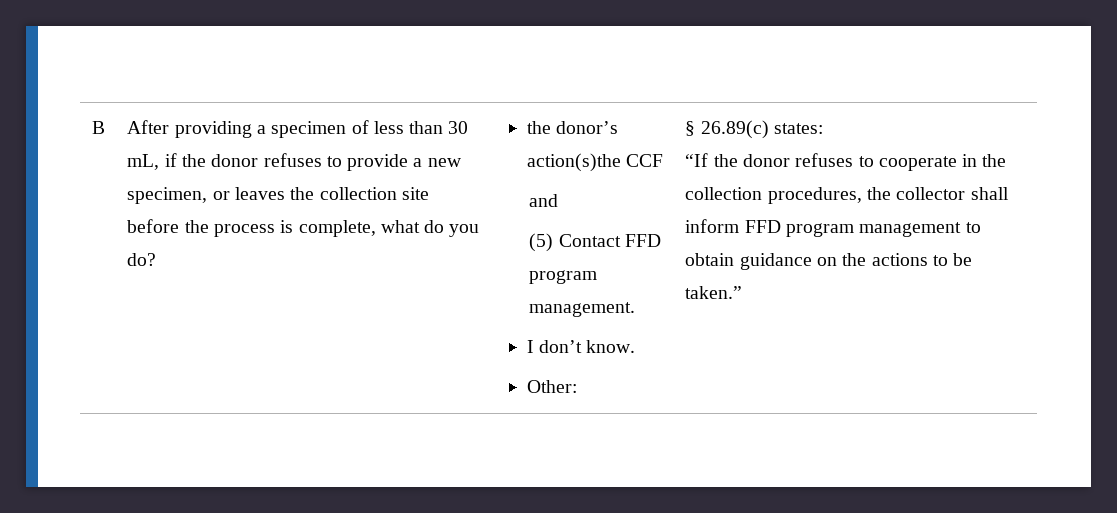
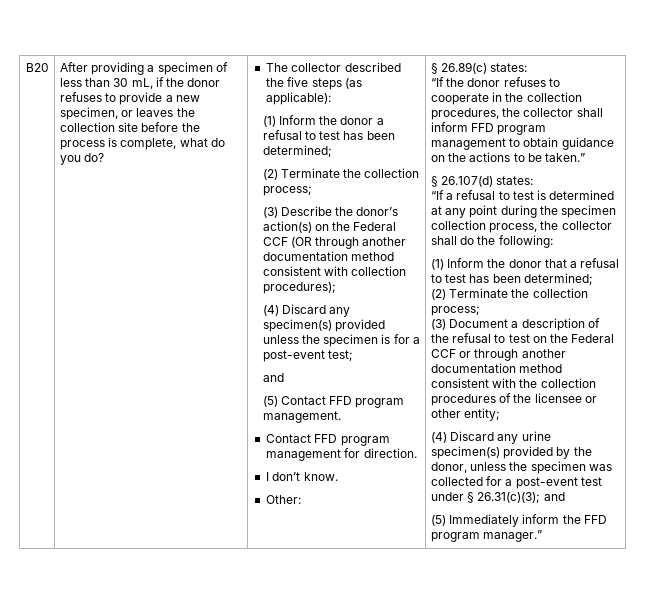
- B
+ B20
- the donor’s action(s)the CCF
+ The collector described the five steps (as applicable):
+ (1) Inform the donor a refusal to test has been determined;
+ (2) Terminate the collection process;
+ (3) Describe the donor’s action(s) on the Federal CCF (OR through another documentation method consistent with collection procedures);
+ (4) Discard any specimen(s) provided unless the specimen is for a post-event test;
+ Contact FFD program management for direction.
+ § 26.107(d) states:
+ “If a refusal to test is determined at any point during the specimen collection process, the collector shall do the following:
+ (1) Inform the donor that a refusal to test has been determined;
+ (2) Terminate the collection process;
+ (3) Document a description of the refusal to test on the Federal CCF or through another documentation method consistent with the collection procedures of the licensee or other entity;
+ (4) Discard any urine specimen(s) provided by the donor, unless the specimen was collected for a post-event test under § 26.31(c)(3); and
+ (5) Immediately inform the FFD program manager.”

